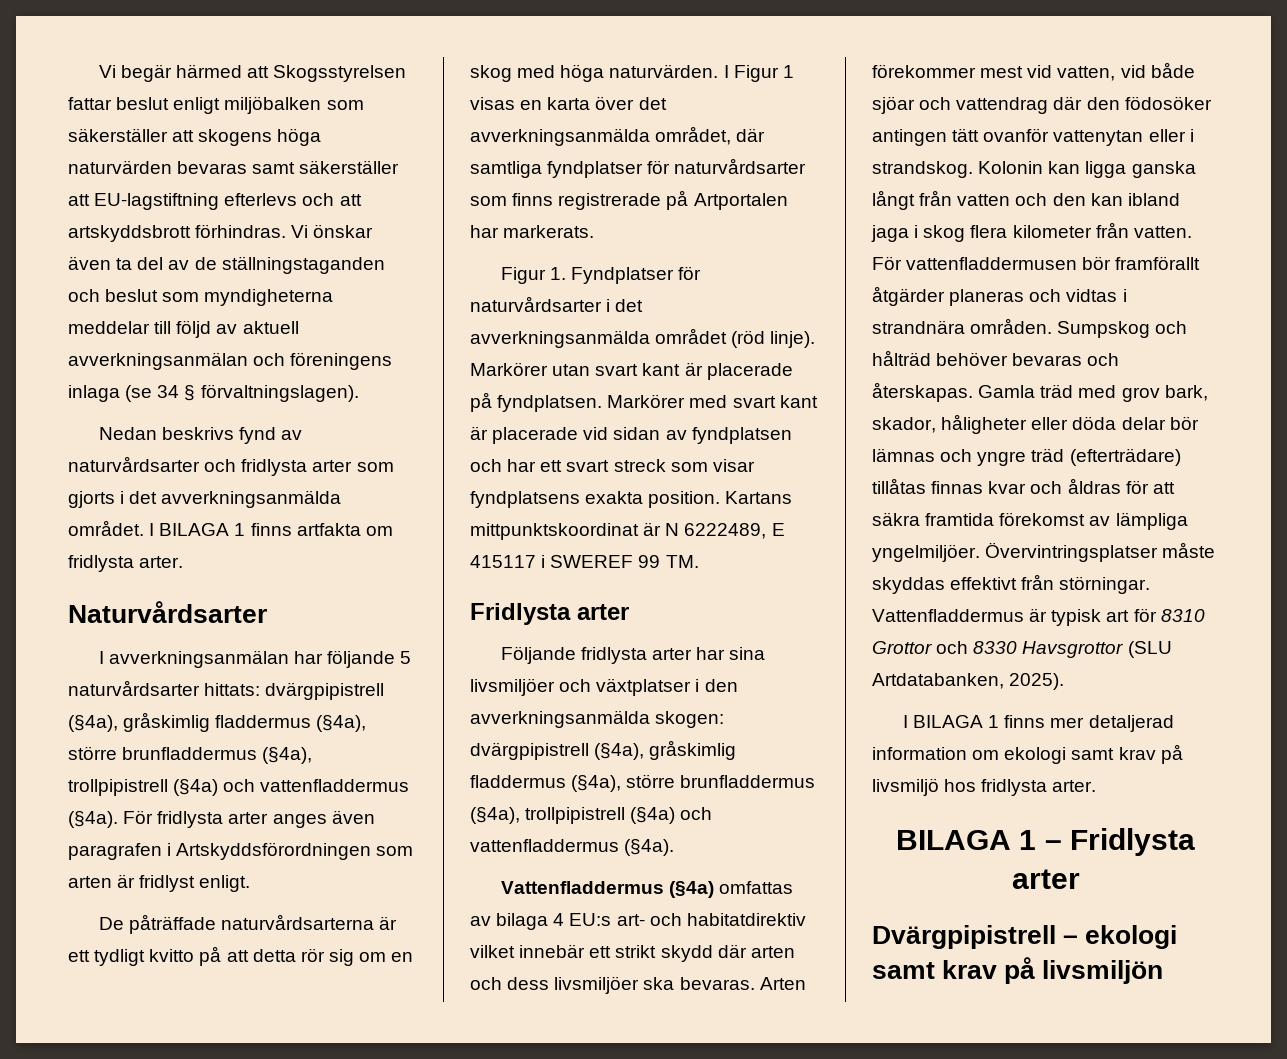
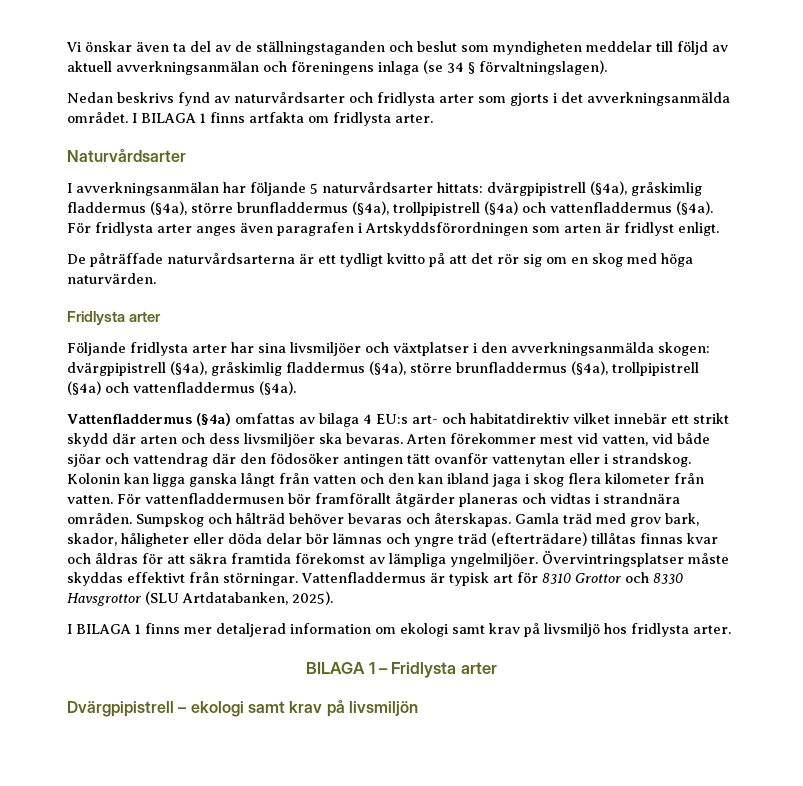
- Vi begär härmed att Skogsstyrelsen fattar beslut enligt miljöbalken som säkerställer att skogens höga naturvärden bevaras samt säkerställer att EU-lagstiftning efterlevs och att artskyddsbrott förhindras. Vi önskar även ta del av de ställningstaganden och beslut som myndigheterna meddelar till följd av aktuell avverkningsanmälan och föreningens inlaga (se 34 § förvaltningslagen).
+ Vi önskar även ta del av de ställningstaganden och beslut som myndigheten meddelar till följd av aktuell avverkningsanmälan och föreningens inlaga (se 34 § förvaltningslagen).
- De påträffade naturvårdsarterna är ett tydligt kvitto på att detta rör sig om en skog med höga naturvärden. I Figur 1 visas en karta över det avverkningsanmälda området, där samtliga fyndplatser för naturvårdsarter som finns registrerade på Artportalen har markerats.
- Figur 1. Fyndplatser för naturvårdsarter i det avverkningsanmälda området (röd linje). Markörer utan svart kant är placerade på fyndplatsen. Markörer med svart kant är placerade vid sidan av fyndplatsen och har ett svart streck som visar fyndplatsens exakta position. Kartans mittpunktskoordinat är N 6222489, E 415117 i SWEREF 99 TM.
+ De påträffade naturvårdsarterna är ett tydligt kvitto på att det rör sig om en skog med höga naturvärden.

